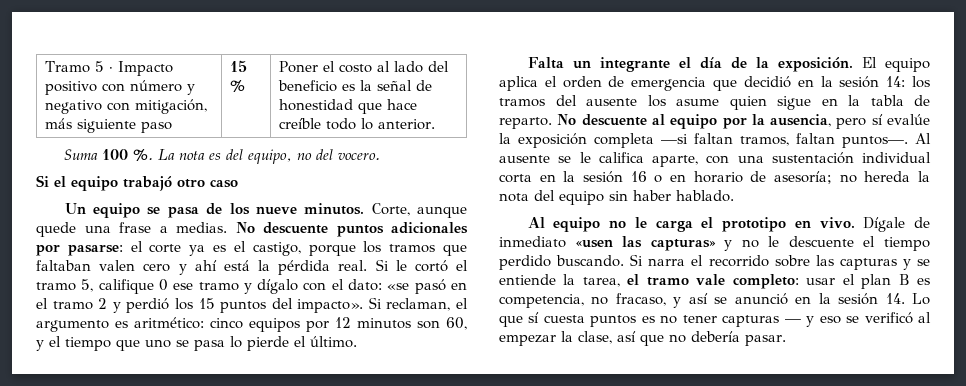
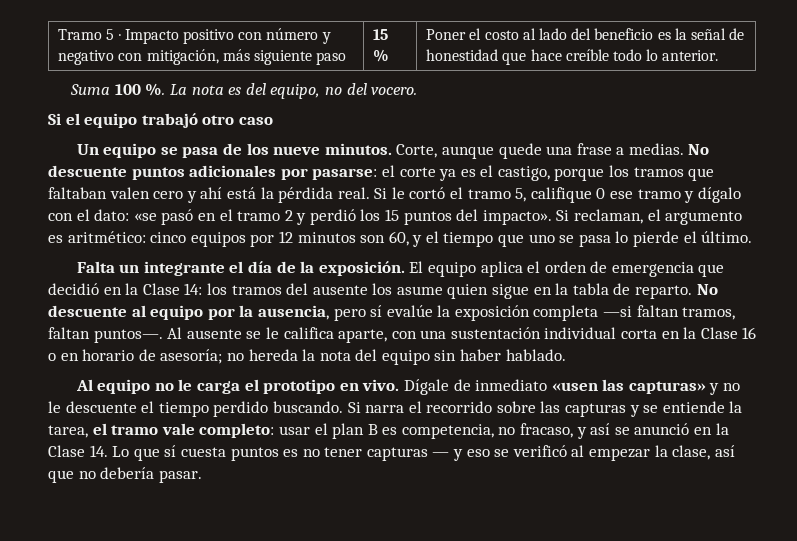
- El equipo aplica el orden de emergencia que decidió en la sesión 14: los tramos del ausente los asume quien sigue en la tabla de reparto.
+ El equipo aplica el orden de emergencia que decidió en la Clase 14: los tramos del ausente los asume quien sigue en la tabla de reparto.
- Al ausente se le califica aparte, con una sustentación individual corta en la sesión 16 o en horario de asesoría; no hereda la nota del equipo sin haber hablado.
+ Al ausente se le califica aparte, con una sustentación individual corta en la Clase 16 o en horario de asesoría; no hereda la nota del equipo sin haber hablado.
- Si narra el recorrido sobre las capturas y se entiende la tarea, el tramo vale completo: usar el plan B es competencia, no fracaso, y así se anunció en la sesión 14. Lo que sí cuesta puntos es no tener capturas — y eso se verificó al empezar la clase, así que no debería pasar.
+ Si narra el recorrido sobre las capturas y se entiende la tarea, el tramo vale completo: usar el plan B es competencia, no fracaso, y así se anunció en la Clase 14. Lo que sí cuesta puntos es no tener capturas — y eso se verificó al empezar la clase, así que no debería pasar.

